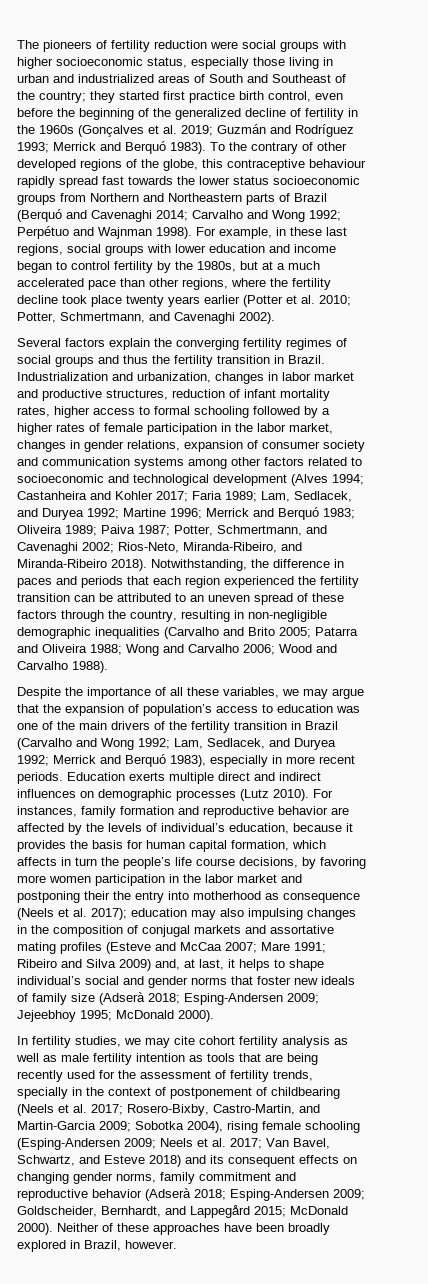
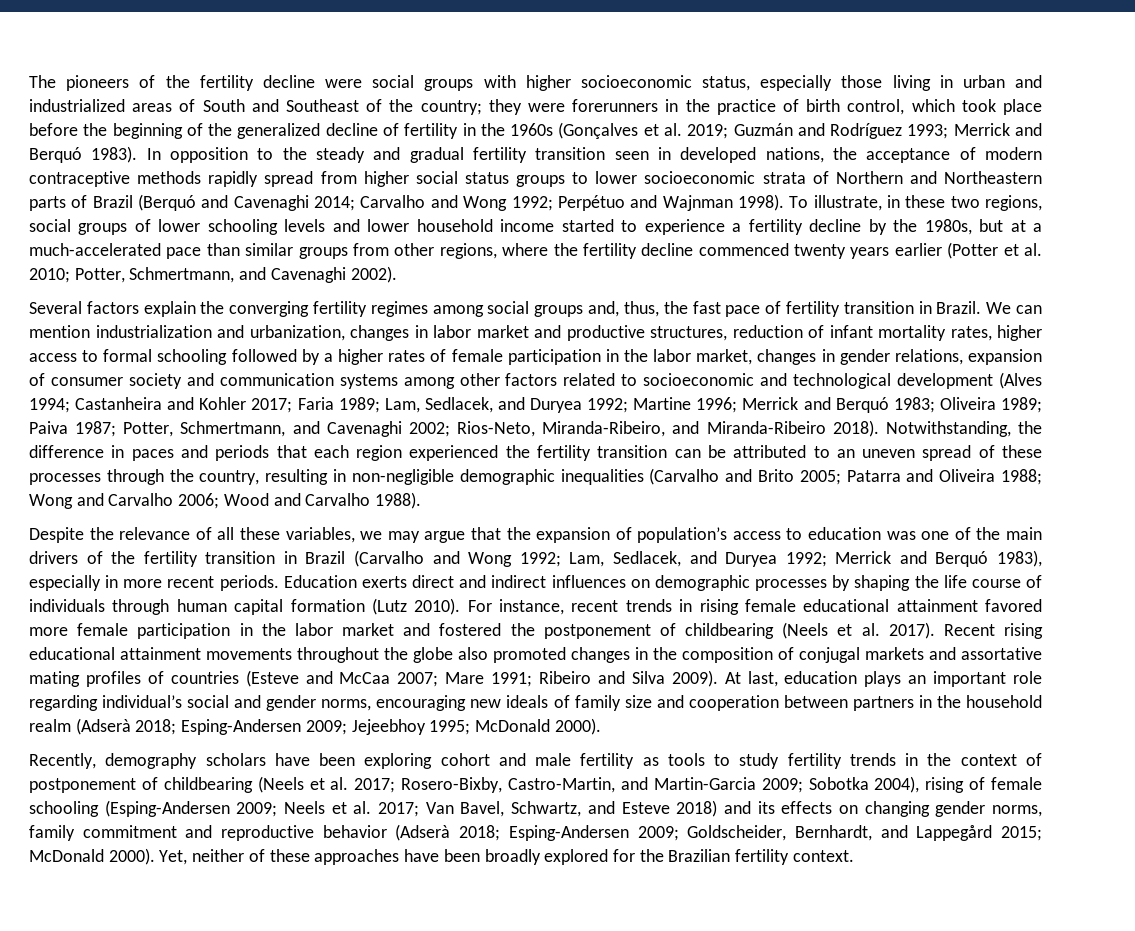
- The pioneers of fertility reduction were social groups with higher socioeconomic status, especially those living in urban and industrialized areas of South and Southeast of the country; they started first practice birth control, even before the beginning of the generalized decline of fertility in the 1960s (Gonçalves et al. 2019; Guzmán and Rodríguez 1993; Merrick and Berquó 1983).
+ The pioneers of the fertility decline were social groups with higher socioeconomic status, especially those living in urban and industrialized areas of South and Southeast of the country; they were forerunners in the practice of birth control, which took place before the beginning of the generalized decline of fertility in the 1960s (Gonçalves et al. 2019; Guzmán and Rodríguez 1993; Merrick and Berquó 1983).
- To the contrary of other developed regions of the globe, this contraceptive behaviour rapidly spread fast towards the lower status socioeconomic groups from Northern and Northeastern parts of Brazil (Berquó and Cavenaghi 2014; Carvalho and Wong 1992; Perpétuo and Wajnman 1998).
+ In opposition to the steady and gradual fertility transition seen in developed nations, the acceptance of modern contraceptive methods rapidly spread from higher social status groups to lower socioeconomic strata of Northern and Northeastern parts of Brazil (Berquó and Cavenaghi 2014; Carvalho and Wong 1992; Perpétuo and Wajnman 1998).
- For example, in these last regions, social groups with lower education and income began to control fertility by the 1980s, but at a much accelerated pace than other regions, where the fertility decline took place twenty years earlier (Potter et al. 2010; Potter, Schmertmann, and Cavenaghi 2002).
+ To illustrate, in these two regions, social groups of lower schooling levels and lower household income started to experience a fertility decline by the 1980s, but at a much-accelerated pace than similar groups from other regions, where the fertility decline commenced twenty years earlier (Potter et al. 2010; Potter, Schmertmann, and Cavenaghi 2002).
- Several factors explain the converging fertility regimes of social groups and thus the fertility transition in Brazil. Industrialization and urbanization, changes in labor market and productive structures, reduction of infant mortality rates, higher access to formal schooling followed by a higher rates of female participation in the labor market, changes in gender relations, expansion of consumer society and communication systems among other factors related to socioeconomic and technological development (Alves 1994;
+ Several factors explain the converging fertility regimes among social groups and, thus, the fast pace of fertility transition in Brazil. We can mention industrialization and urbanization, changes in labor market and productive structures, reduction of infant mortality rates, higher access to formal schooling followed by a higher rates of female participation in the labor market, changes in gender relations, expansion of consumer society and communication systems among other factors related to socioeconomic and technological development (Alves 1994;
- Notwithstanding, the difference in paces and periods that each region experienced the fertility transition can be attributed to an uneven spread of these factors through the country, resulting in non-negligible demographic inequalities (Carvalho and Brito 2005; Patarra and Oliveira 1988; Wong and Carvalho 2006; Wood and Carvalho 1988).
+ Notwithstanding, the difference in paces and periods that each region experienced the fertility transition can be attributed to an uneven spread of these processes through the country, resulting in non-negligible demographic inequalities (Carvalho and Brito 2005; Patarra and Oliveira 1988; Wong and Carvalho 2006; Wood and Carvalho 1988).
- Despite the importance of all these variables, we may argue that the expansion of population’s access to education was one of the main drivers of the fertility transition in Brazil (Carvalho and Wong 1992; Lam, Sedlacek, and Duryea 1992; Merrick and Berquó 1983), especially in more recent periods.
+ Despite the relevance of all these variables, we may argue that the expansion of population’s access to education was one of the main drivers of the fertility transition in Brazil (Carvalho and Wong 1992; Lam, Sedlacek, and Duryea 1992; Merrick and Berquó 1983), especially in more recent periods.
- Education exerts multiple direct and indirect influences on demographic processes (Lutz 2010). For instances, family formation and reproductive behavior are affected by the levels of individual’s education, because it provides the basis for human capital formation, which affects in turn the people’s life course decisions, by favoring more women participation in the labor market and postponing their the entry into motherhood as consequence (Neels et al. 2017); education may also impulsing changes in the composition of conjugal markets and assortative mating profiles (Esteve and McCaa 2007; Mare 1991; Ribeiro and Silva 2009) and, at last, it helps to shape individual’s social and gender norms that foster new ideals of family size (Adserà 2018; Esping-Andersen 2009; Jejeebhoy 1995; McDonald 2000).
+ Education exerts direct and indirect influences on demographic processes by shaping the life course of individuals through human capital formation (Lutz 2010). For instance, recent trends in rising female educational attainment favored more female participation in the labor market and fostered the postponement of childbearing (Neels et al. 2017). Recent rising educational attainment movements throughout the globe also promoted changes in the composition of conjugal markets and assortative mating profiles of countries (Esteve and McCaa 2007; Mare 1991; Ribeiro and Silva 2009). At last, education plays an important role regarding individual’s social and gender norms, encouraging new ideals of family size and cooperation between partners in the household realm (Adserà 2018; Esping-Andersen 2009; Jejeebhoy 1995; McDonald 2000).
- In fertility studies, we may cite cohort fertility analysis as well as male fertility intention as tools that are being recently used for the assessment of fertility trends, specially in the context of postponement of childbearing (Neels et al. 2017; Rosero-Bixby, Castro-Martin, and Martin-Garcia 2009; Sobotka 2004), rising female schooling (Esping-Andersen 2009; Neels et al. 2017; Van Bavel, Schwartz, and Esteve 2018) and its consequent effects on changing gender norms, family commitment and reproductive behavior (Adserà 2018; Esping-Andersen 2009; Goldscheider, Bernhardt, and Lappegård 2015; McDonald 2000).
+ Recently, demography scholars have been exploring cohort and male fertility as tools to study fertility trends in the context of postponement of childbearing (Neels et al. 2017; Rosero-Bixby, Castro-Martin, and Martin-Garcia 2009; Sobotka 2004), rising of female schooling (Esping-Andersen 2009; Neels et al. 2017; Van Bavel, Schwartz, and Esteve 2018) and its effects on changing gender norms, family commitment and reproductive behavior (Adserà 2018; Esping-Andersen 2009; Goldscheider, Bernhardt, and Lappegård 2015; McDonald 2000).
- Neither of these approaches have been broadly explored in Brazil, however.
+ Yet, neither of these approaches have been broadly explored for the Brazilian fertility context.

